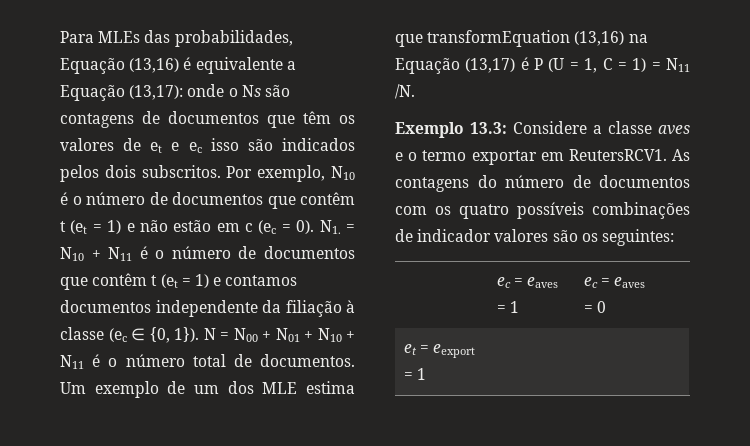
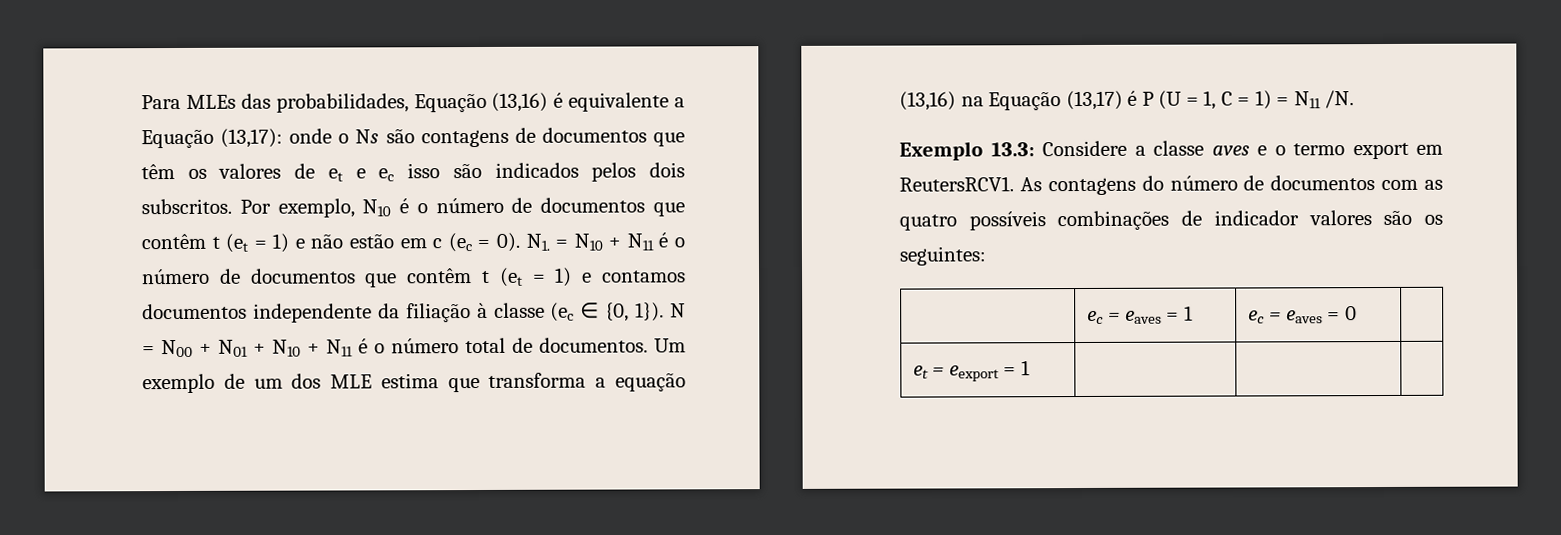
- Um exemplo de um dos MLE estima que transformEquation (13,16) na Equação (13,17) é P (U = 1, C = 1) = N11 /N.
+ Um exemplo de um dos MLE estima que transforma a equação (13,16) na Equação (13,17) é P (U = 1, C = 1) = N11 /N.
- Exemplo 13.3: Considere a classe aves e o termo exportar em ReutersRCV1.
+ Exemplo 13.3: Considere a classe aves e o termo export em ReutersRCV1.
- As contagens do número de documentos com os quatro possíveis combinações de indicador valores são os seguintes:
+ As contagens do número de documentos com as quatro possíveis combinações de indicador valores são os seguintes:

